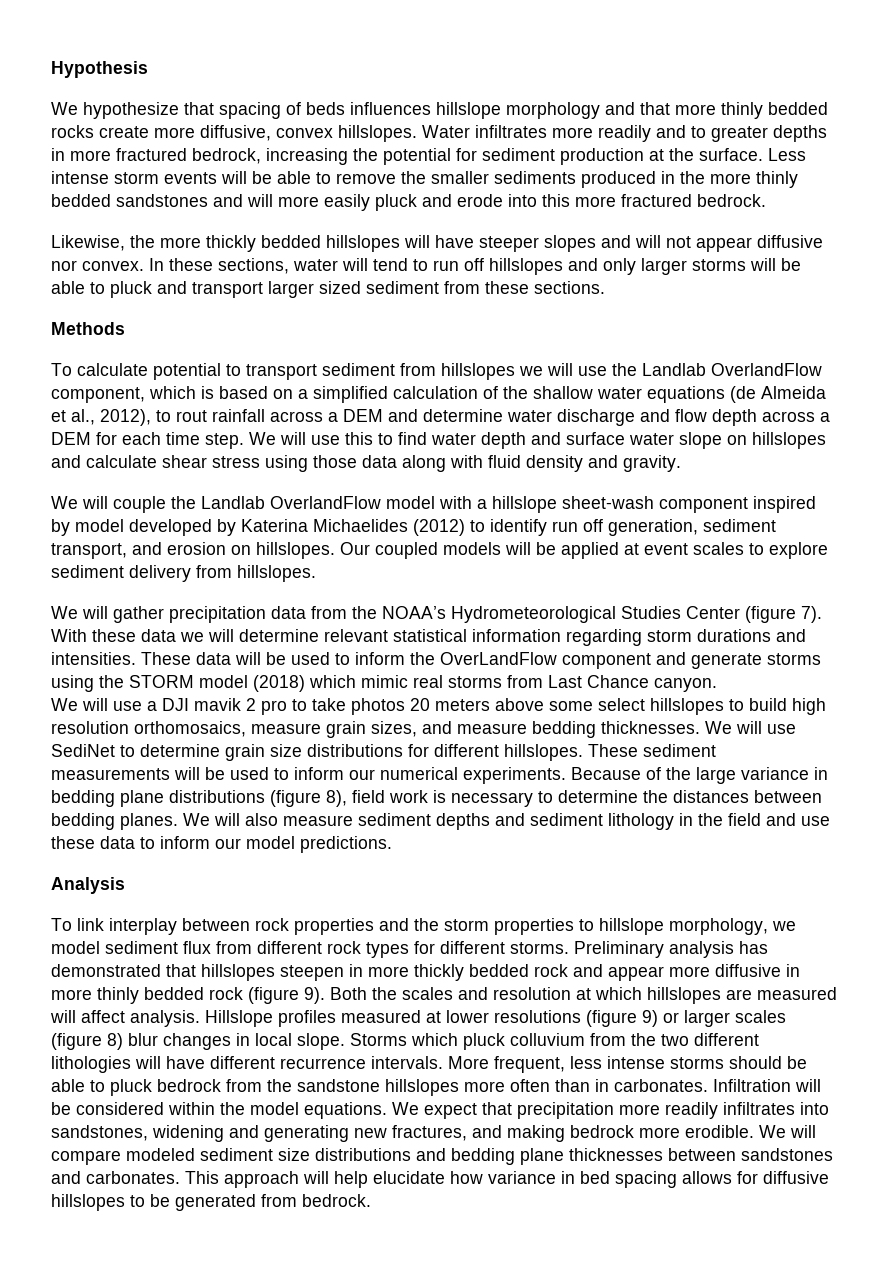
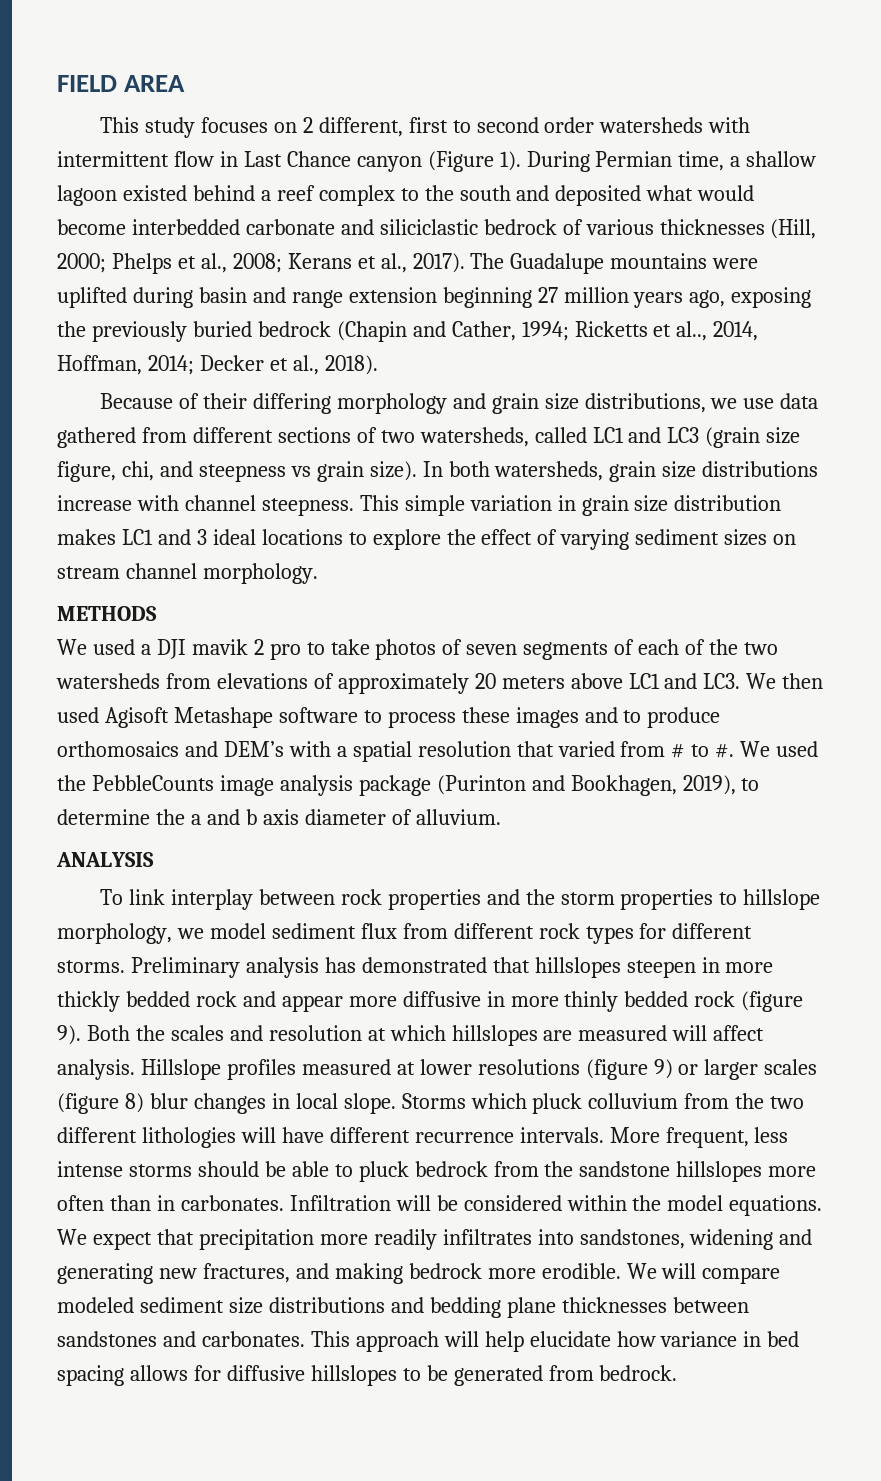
- Hypothesis
- We hypothesize that spacing of beds influences hillslope morphology and that more thinly bedded rocks create more diffusive, convex hillslopes. Water infiltrates more readily and to greater depths in more fractured bedrock, increasing the potential for sediment production at the surface. Less intense storm events will be able to remove the smaller sediments produced in the more thinly bedded sandstones and will more easily pluck and erode into this more fractured bedrock.
- Likewise, the more thickly bedded hillslopes will have steeper slopes and will not appear diffusive nor convex. In these sections, water will tend to run off hillslopes and only larger storms will be able to pluck and transport larger sized sediment from these sections.
- Methods
- To calculate potential to transport sediment from hillslopes we will use the Landlab OverlandFlow component, which is based on a simplified calculation of the shallow water equations (de Almeida et al., 2012), to rout rainfall across a DEM and determine water discharge and flow depth across a DEM for each time step. We will use this to find water depth and surface water slope on hillslopes and calculate shear stress using those data along with fluid density and gravity.
- We will couple the Landlab OverlandFlow model with a hillslope sheet-wash component inspired by model developed by Katerina Michaelides (2012) to identify run off generation, sediment transport, and erosion on hillslopes. Our coupled models will be applied at event scales to explore sediment delivery from hillslopes.
- We will gather precipitation data from the NOAA’s Hydrometeorological Studies Center (figure 7). With these data we will determine relevant statistical information regarding storm durations and intensities. These data will be used to inform the OverLandFlow component and generate storms using the STORM model (2018) which mimic real storms from Last Chance canyon.
- We will use a DJI mavik 2 pro to take photos 20 meters above some select hillslopes to build high resolution orthomosaics, measure grain sizes, and measure bedding thicknesses. We will use SediNet to determine grain size distributions for different hillslopes. These sediment measurements will be used to inform our numerical experiments. Because of the large variance in bedding plane distributions (figure 8), field work is necessary to determine the distances between bedding planes. We will also measure sediment depths and sediment lithology in the field and use these data to inform our model predictions.
- Analysis
+ FIELD AREA
+ This study focuses on 2 different, first to second order watersheds with intermittent flow in Last Chance canyon (Figure 1). During Permian time, a shallow lagoon existed behind a reef complex to the south and deposited what would become interbedded carbonate and siliciclastic bedrock of various thicknesses (Hill, 2000; Phelps et al., 2008; Kerans et al., 2017). The Guadalupe mountains were uplifted during basin and range extension beginning 27 million years ago, exposing the previously buried bedrock (Chapin and Cather, 1994; Ricketts et al.., 2014, Hoffman, 2014; Decker et al., 2018).
+ Because of their differing morphology and grain size distributions, we use data gathered from different sections of two watersheds, called LC1 and LC3 (grain size figure, chi, and steepness vs grain size). In both watersheds, grain size distributions increase with channel steepness. This simple variation in grain size distribution makes LC1 and 3 ideal locations to explore the effect of varying sediment sizes on stream channel morphology.
+ METHODS
+ We used a DJI mavik 2 pro to take photos of seven segments of each of the two watersheds from elevations of approximately 20 meters above LC1 and LC3. We then used Agisoft Metashape software to process these images and to produce orthomosaics and DEM’s with a spatial resolution that varied from # to #. We used the PebbleCounts image analysis package (Purinton and Bookhagen, 2019), to determine the a and b axis diameter of alluvium.
+ ANALYSIS

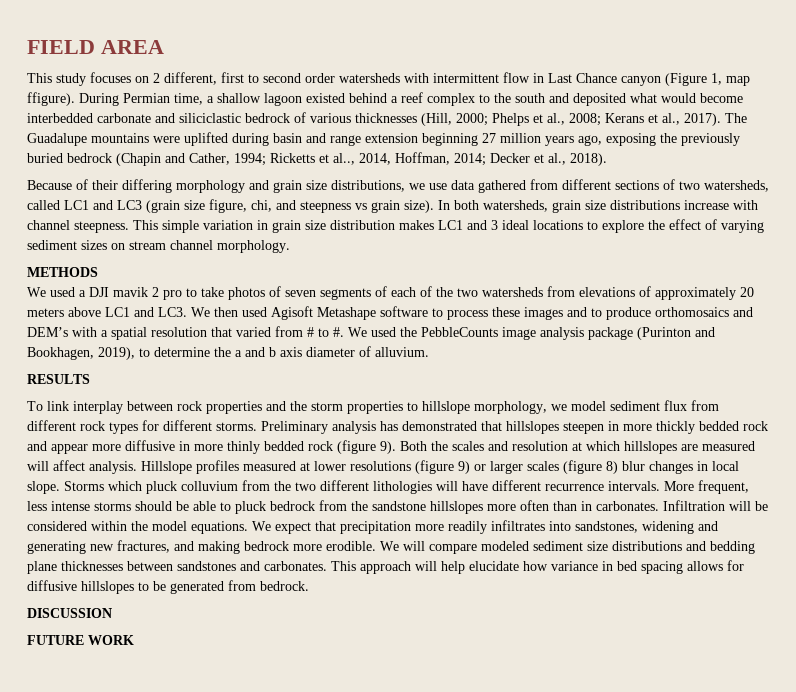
- This study focuses on 2 different, first to second order watersheds with intermittent flow in Last Chance canyon (Figure 1).
+ This study focuses on 2 different, first to second order watersheds with intermittent flow in Last Chance canyon (Figure 1, map ffigure).
- ANALYSIS
+ RESULTS
+ DISCUSSION
+ FUTURE WORK

